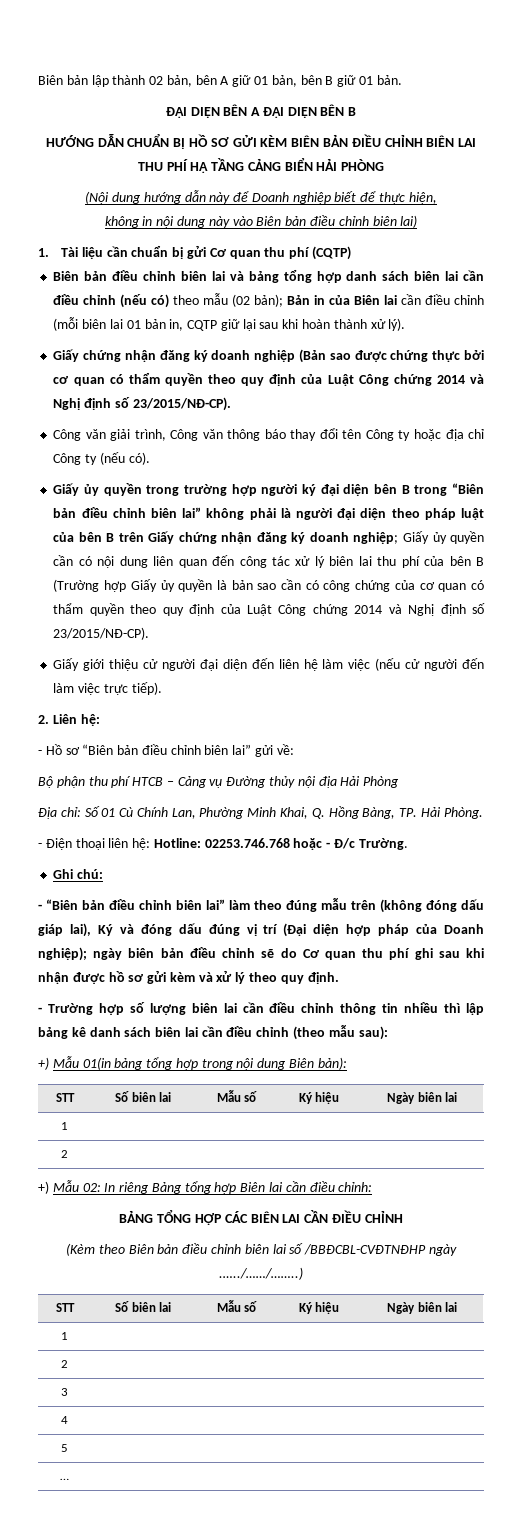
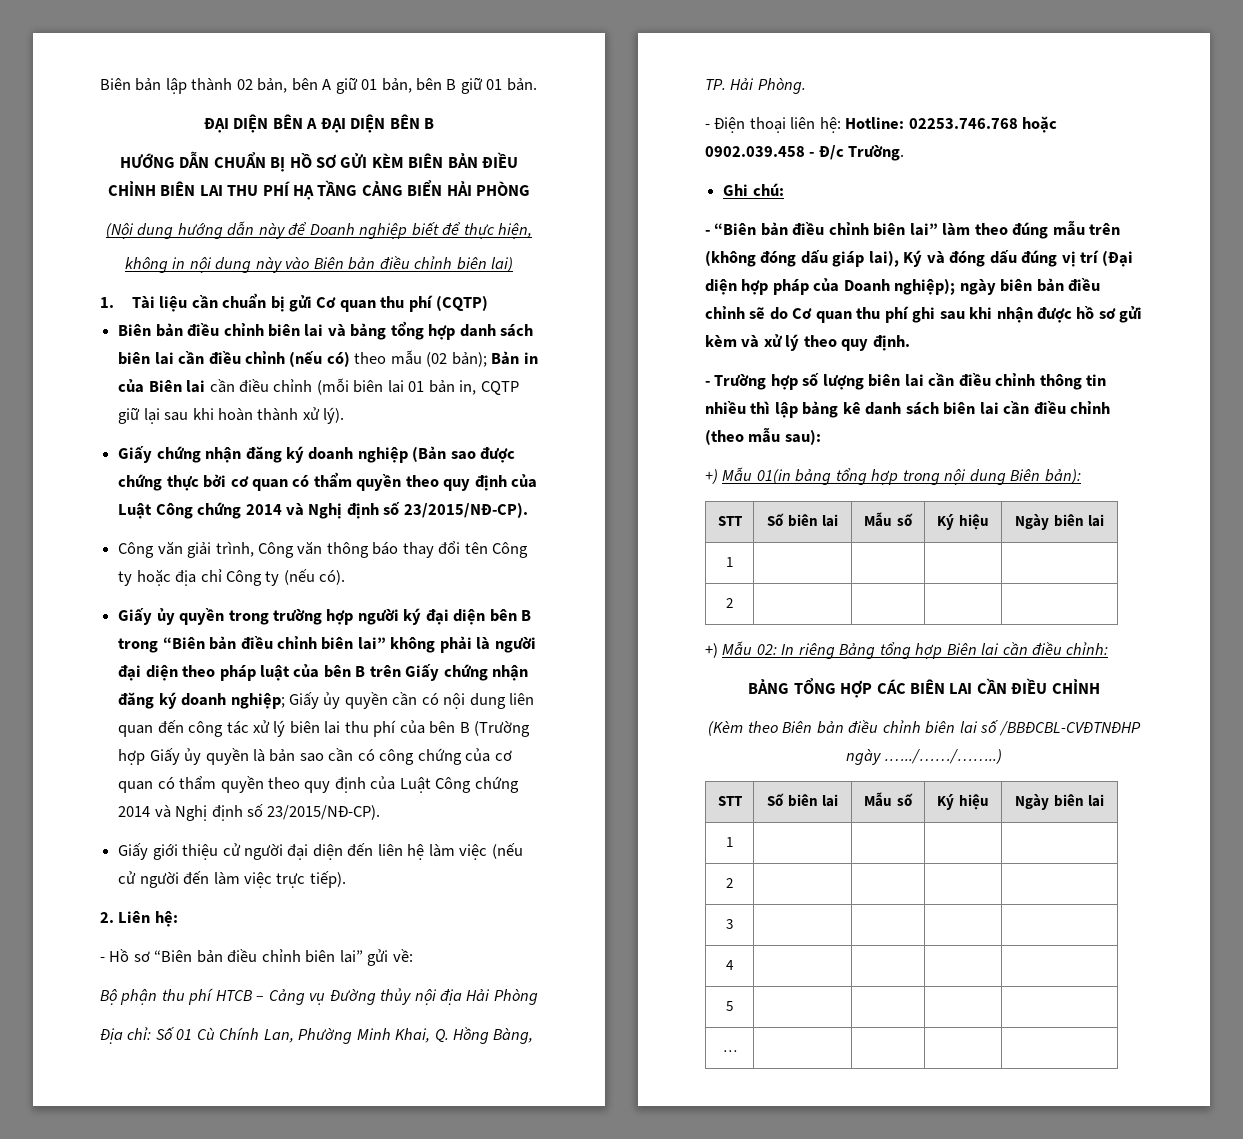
- - Điện thoại liên hệ: Hotline: 02253.746.768 hoặc - Đ/c Trường.
+ - Điện thoại liên hệ: Hotline: 02253.746.768 hoặc 0902.039.458 - Đ/c Trường.

